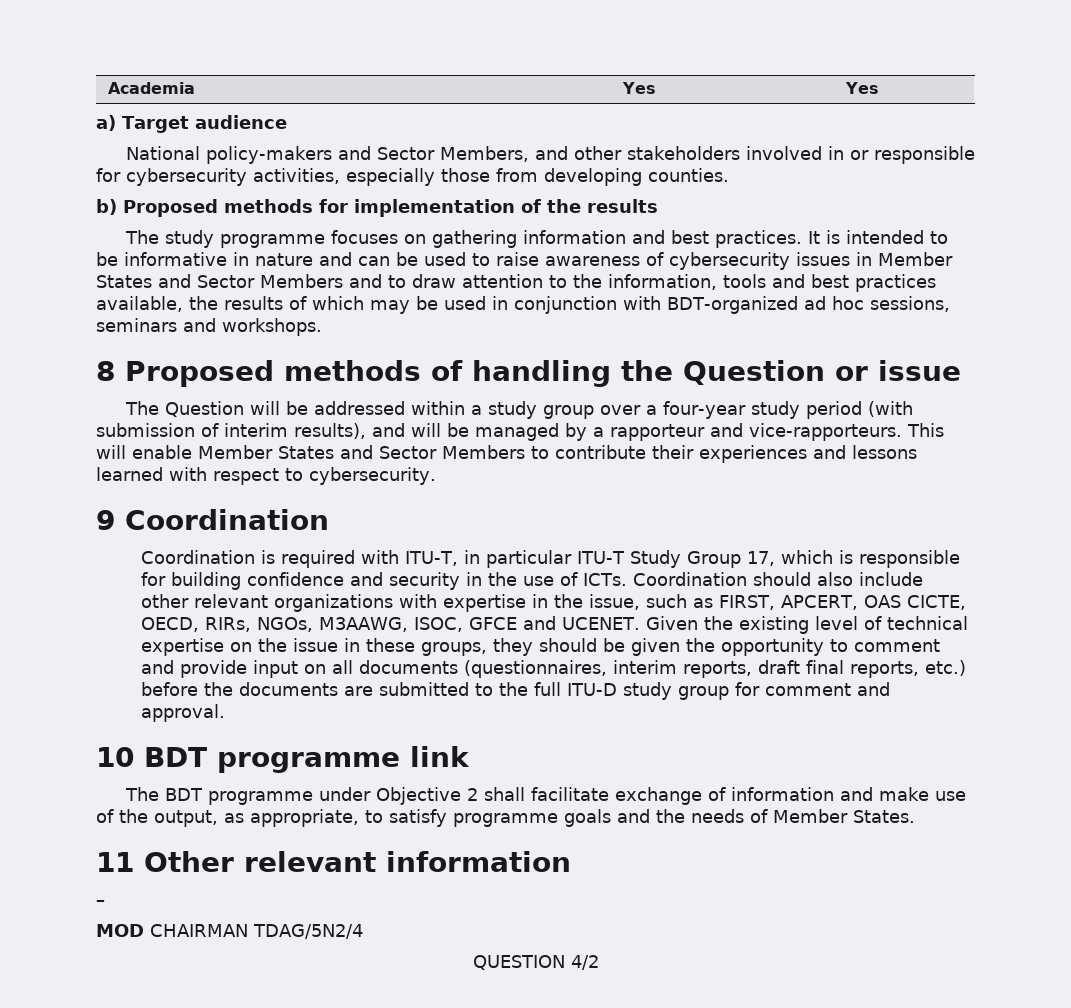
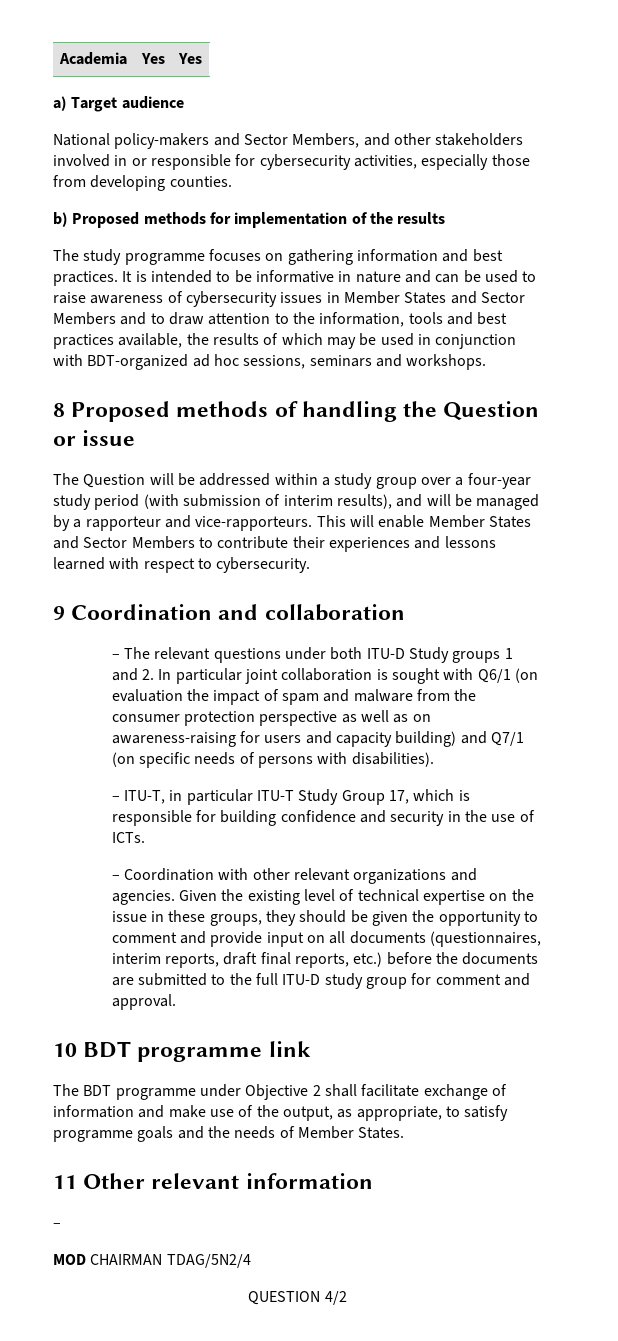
- 9 Coordination
- Coordination is required with ITU-T, in particular ITU-T Study Group 17, which is responsible for building confidence and security in the use of ICTs. Coordination should also include other relevant organizations with expertise in the issue, such as FIRST, APCERT, OAS CICTE, OECD, RIRs, NGOs, M3AAWG, ISOC, GFCE and UCENET.
+ 9 Coordination and collaboration
+ – The relevant questions under both ITU-D Study groups 1 and 2. In particular joint collaboration is sought with Q6/1 (on evaluation the impact of spam and malware from the consumer protection perspective as well as on awareness-raising for users and capacity building) and Q7/1 (on specific needs of persons with disabilities).
+ – ITU-T, in particular ITU-T Study Group 17, which is responsible for building confidence and security in the use of ICTs.
+ – Coordination with other relevant organizations and agencies.

